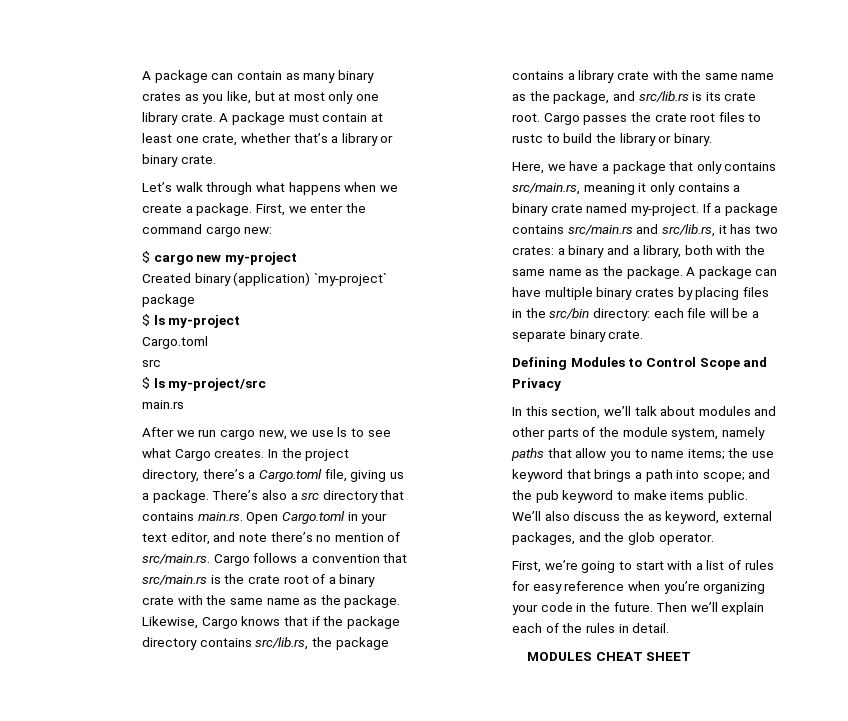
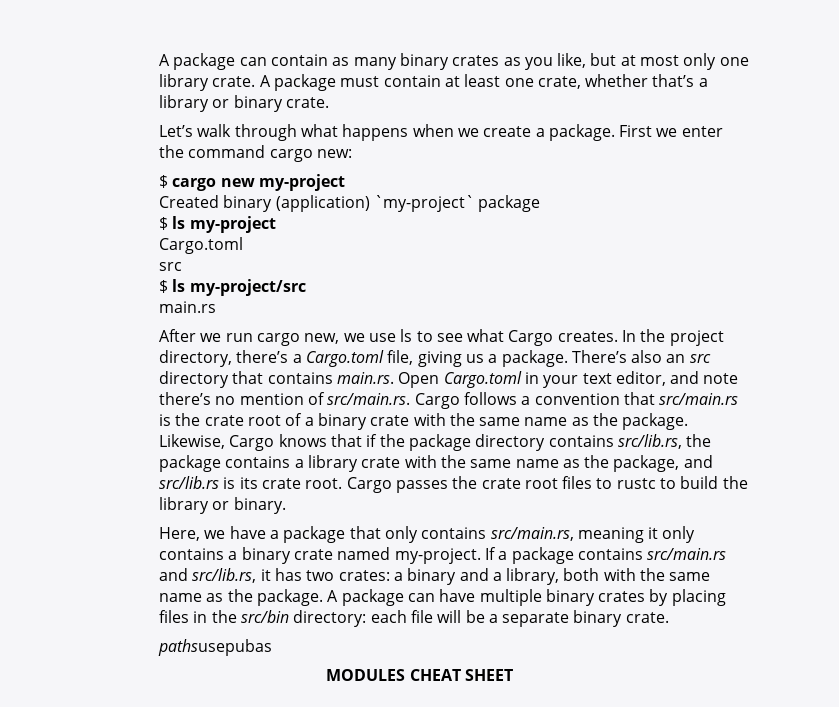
- First, we enter the command cargo new:
+ First we enter the command cargo new:
- There’s also a src directory that contains main.rs. Open Cargo.toml in your text editor, and note there’s no mention of src/main.rs. Cargo follows a convention that src/main.rs is the crate root of a binary crate with the same name as the package.
+ There’s also an src directory that contains main.rs. Open Cargo.toml in your text editor, and note there’s no mention of src/main.rs. Cargo follows a convention that src/main.rs is the crate root of a binary crate with the same name as the package.
- Defining Modules to Control Scope and Privacy
- In this section, we’ll talk about modules and other parts of the module system, namely paths that allow you to name items; the use keyword that brings a path into scope; and the pub keyword to make items public. We’ll also discuss the as keyword, external packages, and the glob operator.
- First, we’re going to start with a list of rules for easy reference when you’re organizing your code in the future. Then we’ll explain each of the rules in detail.
+ pathsusepubas

